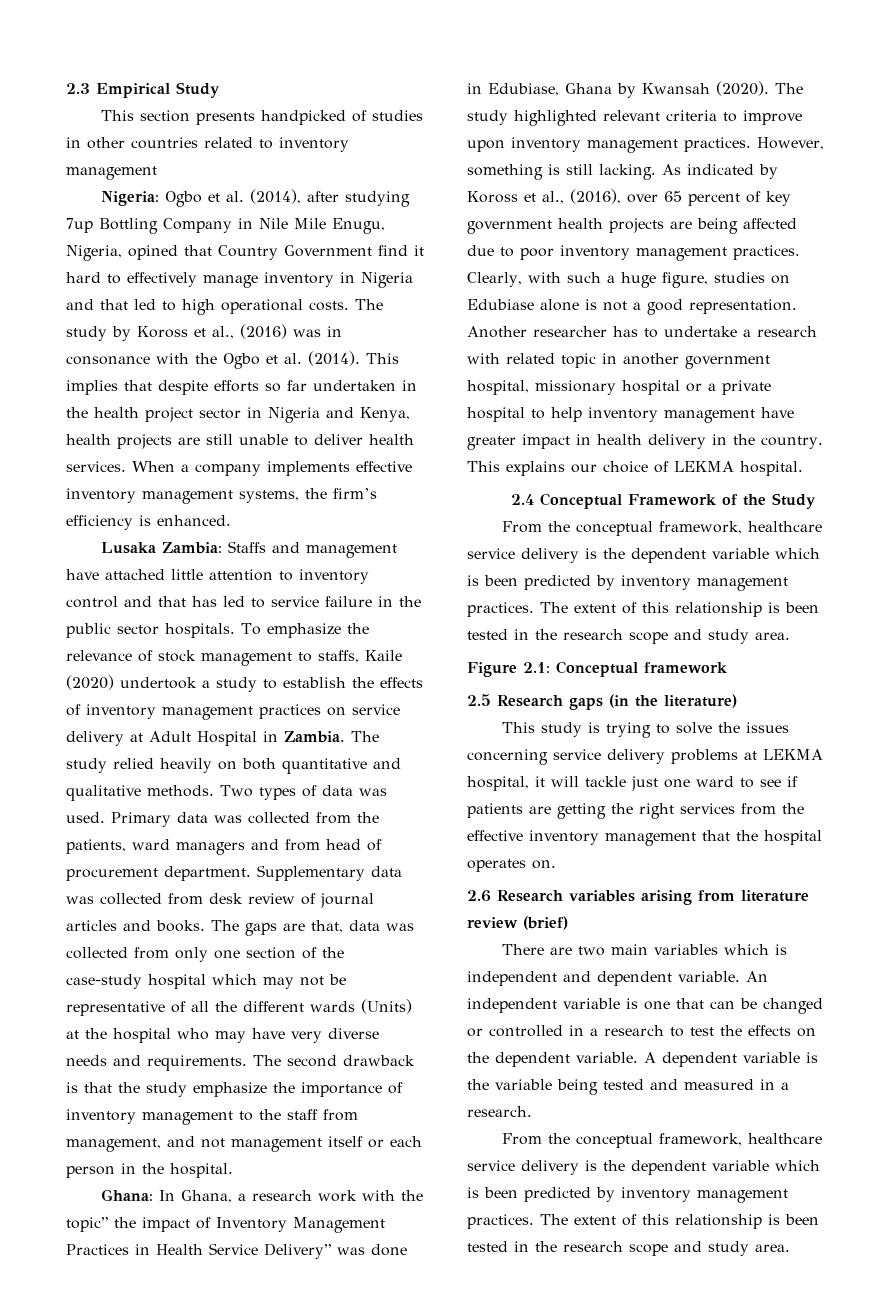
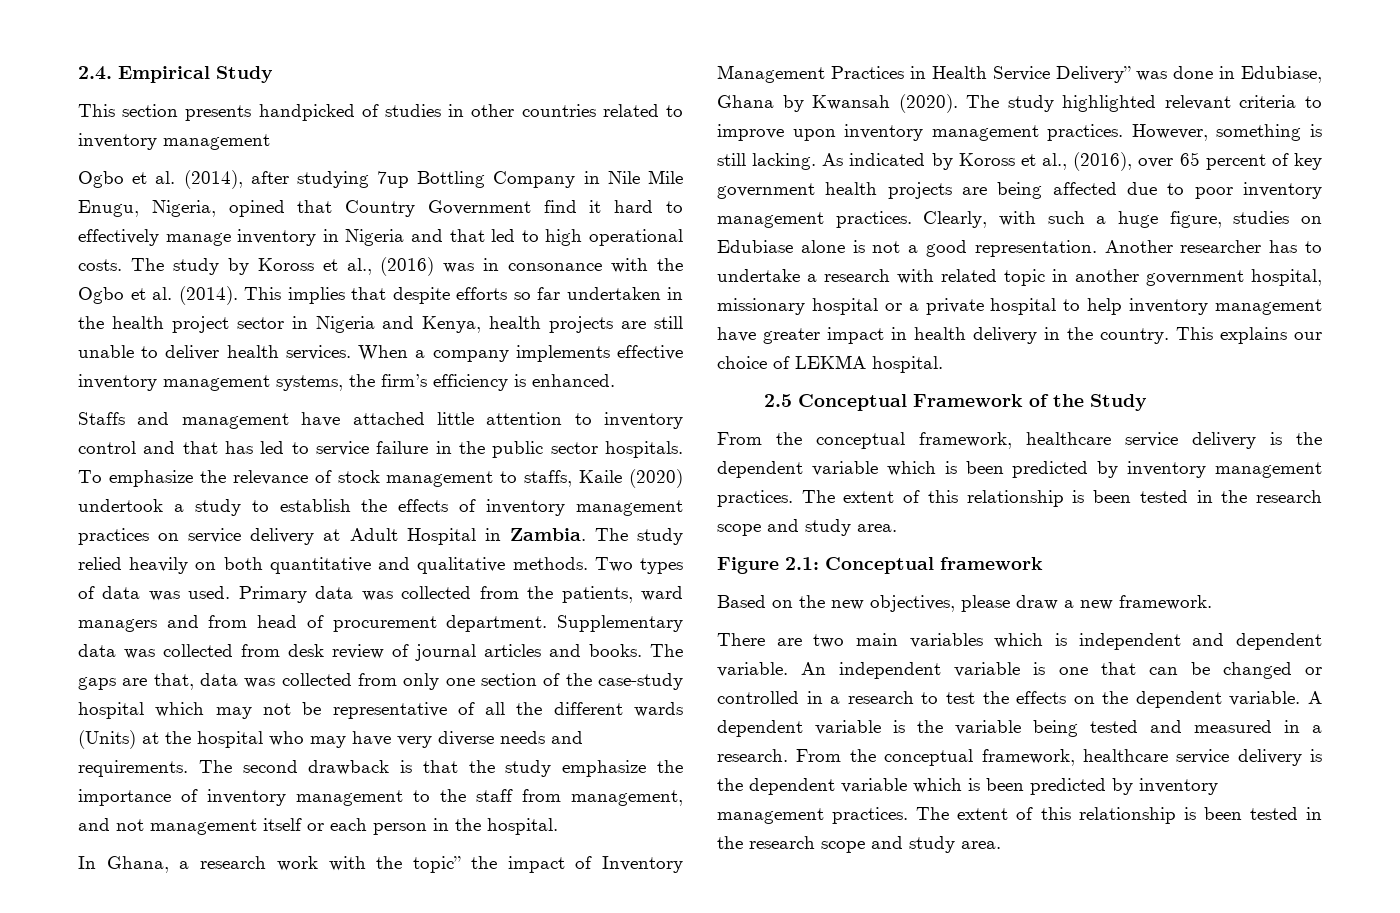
- 2.3 Empirical Study
+ 2.4. Empirical Study
- Nigeria: Ogbo et al. (2014), after studying 7up Bottling Company in Nile Mile Enugu, Nigeria, opined that Country Government find it hard to effectively manage inventory in Nigeria and that led to high operational costs.
+ Ogbo et al. (2014), after studying 7up Bottling Company in Nile Mile Enugu, Nigeria, opined that Country Government find it hard to effectively manage inventory in Nigeria and that led to high operational costs.
- Lusaka Zambia: Staffs and management have attached little attention to inventory control and that has led to service failure in the public sector hospitals.
+ Staffs and management have attached little attention to inventory control and that has led to service failure in the public sector hospitals.
- Ghana: In Ghana, a research work with the topic” the impact of Inventory Management Practices in Health Service Delivery” was done in Edubiase, Ghana by Kwansah (2020).
+ In Ghana, a research work with the topic” the impact of Inventory Management Practices in Health Service Delivery” was done in Edubiase, Ghana by Kwansah (2020).
- 2.4 Conceptual Framework of the Study
+ 2.5 Conceptual Framework of the Study
- 2.5 Research gaps (in the literature)
- This study is trying to solve the issues concerning service delivery problems at LEKMA hospital, it will tackle just one ward to see if patients are getting the right services from the effective inventory management that the hospital operates on.
- 2.6 Research variables arising from literature review (brief)
+ Based on the new objectives, please draw a new framework.
- A dependent variable is the variable being tested and measured in a research.
- From the conceptual framework, healthcare service delivery is the dependent variable which is been predicted by inventory management practices.
+ A dependent variable is the variable being tested and measured in a research. From the conceptual framework, healthcare service delivery is the dependent variable which is been predicted by inventory management practices.

